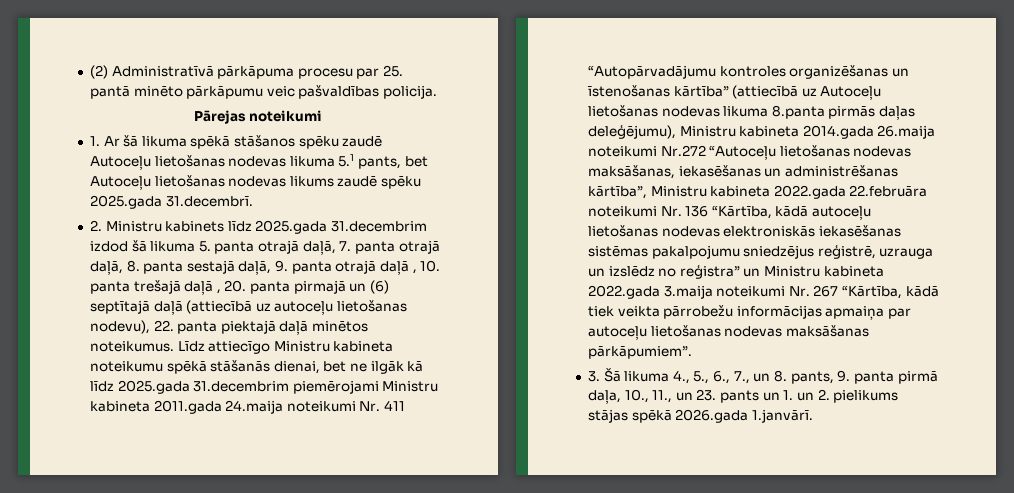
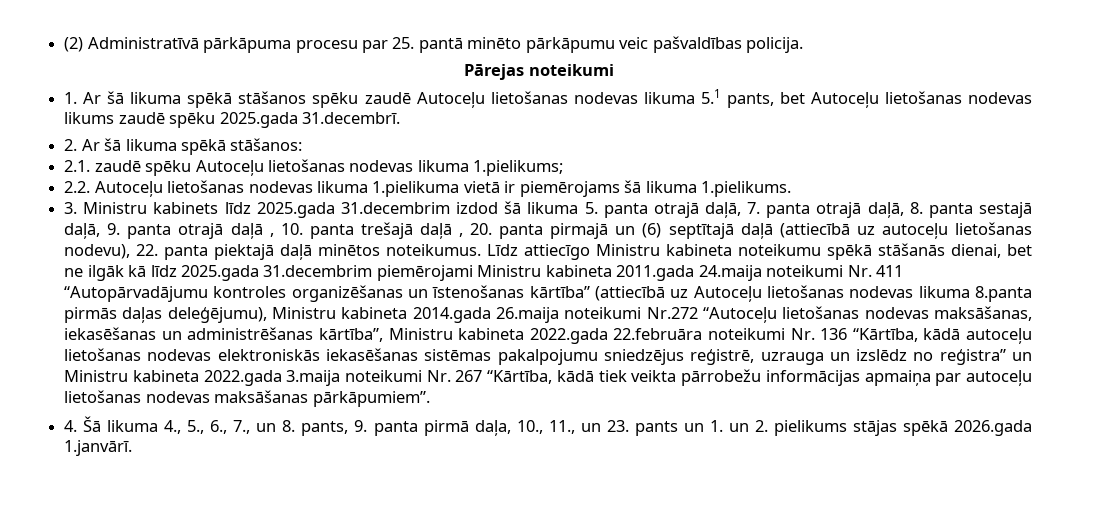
- 2. Ministru kabinets līdz 2025.gada 31.decembrim izdod šā likuma 5. panta otrajā daļā, 7. panta otrajā daļā, 8. panta sestajā daļā, 9. panta otrajā daļā , 10. panta trešajā daļā , 20. panta pirmajā un (6) septītajā daļā (attiecībā uz autoceļu lietošanas nodevu), 22. panta piektajā daļā minētos noteikumus.
+ 2. Ar šā likuma spēkā stāšanos:
+ 2.1. zaudē spēku Autoceļu lietošanas nodevas likuma 1.pielikums;
+ 2.2. Autoceļu lietošanas nodevas likuma 1.pielikuma vietā ir piemērojams šā likuma 1.pielikums.
+ 3. Ministru kabinets līdz 2025.gada 31.decembrim izdod šā likuma 5. panta otrajā daļā, 7. panta otrajā daļā, 8. panta sestajā daļā, 9. panta otrajā daļā , 10. panta trešajā daļā , 20. panta pirmajā un (6) septītajā daļā (attiecībā uz autoceļu lietošanas nodevu), 22. panta piektajā daļā minētos noteikumus.
- 3. Šā likuma 4., 5., 6., 7., un 8. pants, 9. panta pirmā daļa, 10., 11., un 23. pants un 1. un 2. pielikums stājas spēkā 2026.gada 1.janvārī.
+ 4. Šā likuma 4., 5., 6., 7., un 8. pants, 9. panta pirmā daļa, 10., 11., un 23. pants un 1. un 2. pielikums stājas spēkā 2026.gada 1.janvārī.

